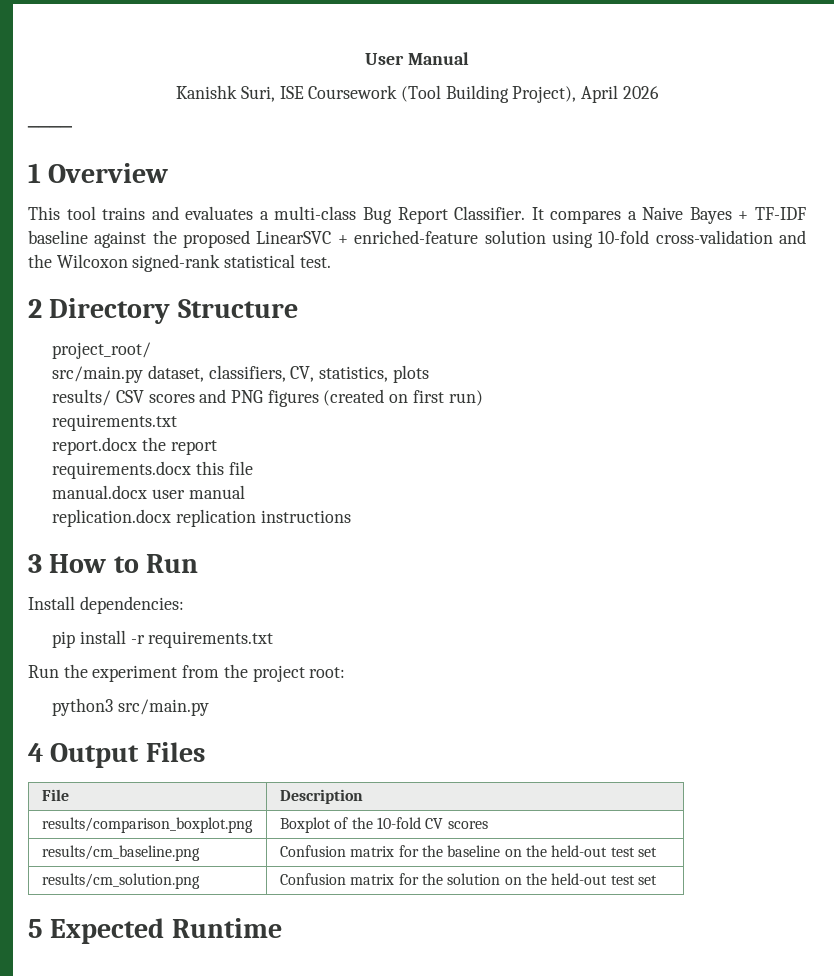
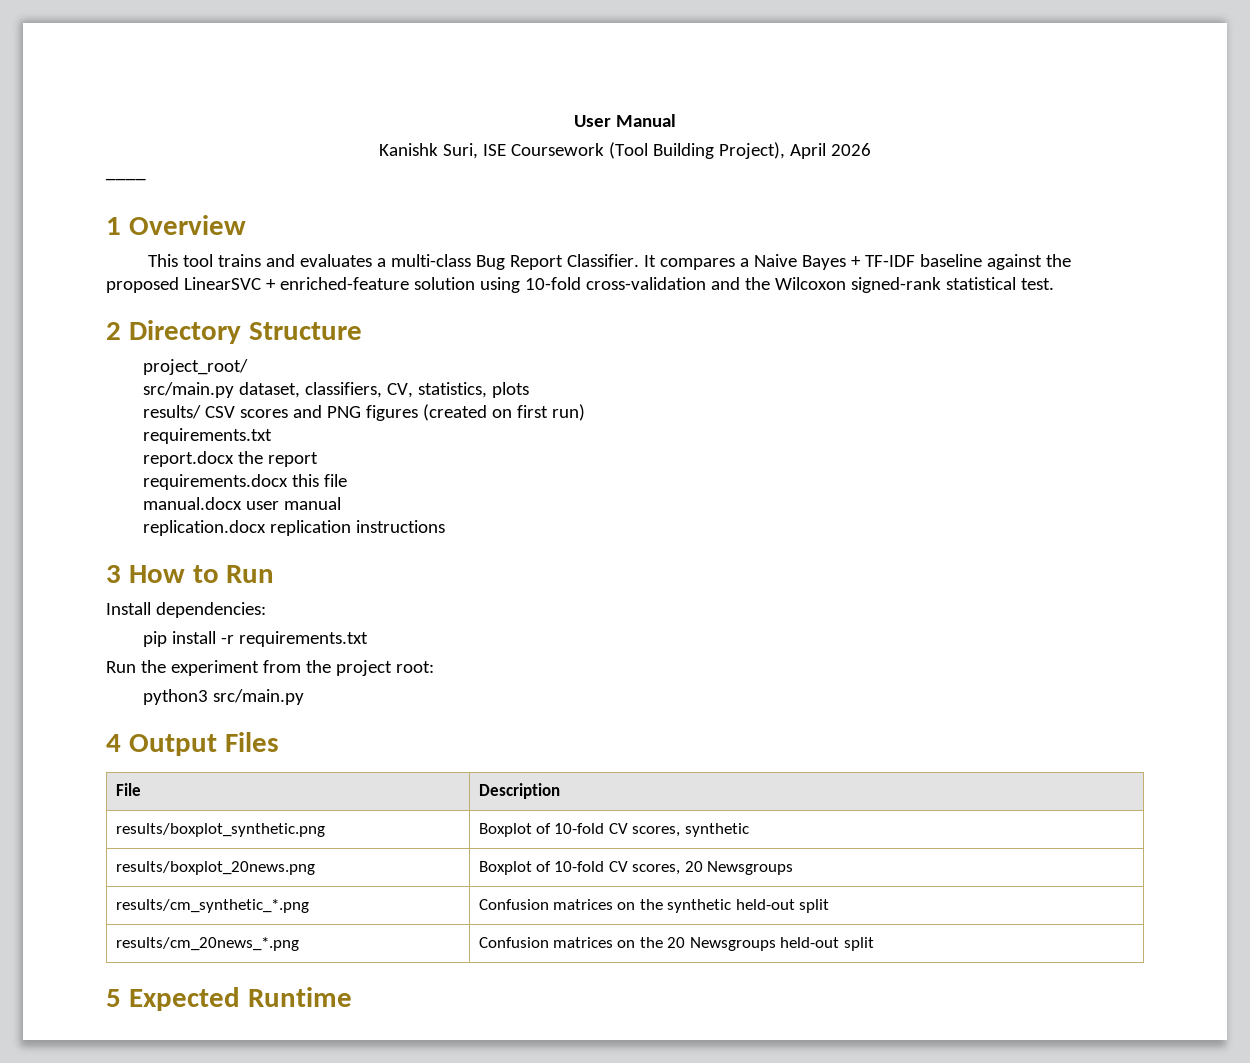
- results/comparison_boxplot.png | Boxplot of the 10-fold CV scores
- results/cm_baseline.png | Confusion matrix for the baseline on the held-out test set
- results/cm_solution.png | Confusion matrix for the solution on the held-out test set
+ results/boxplot_synthetic.png | Boxplot of 10-fold CV scores, synthetic
+ results/boxplot_20news.png | Boxplot of 10-fold CV scores, 20 Newsgroups
+ results/cm_synthetic_*.png | Confusion matrices on the synthetic held-out split
+ results/cm_20news_*.png | Confusion matrices on the 20 Newsgroups held-out split

